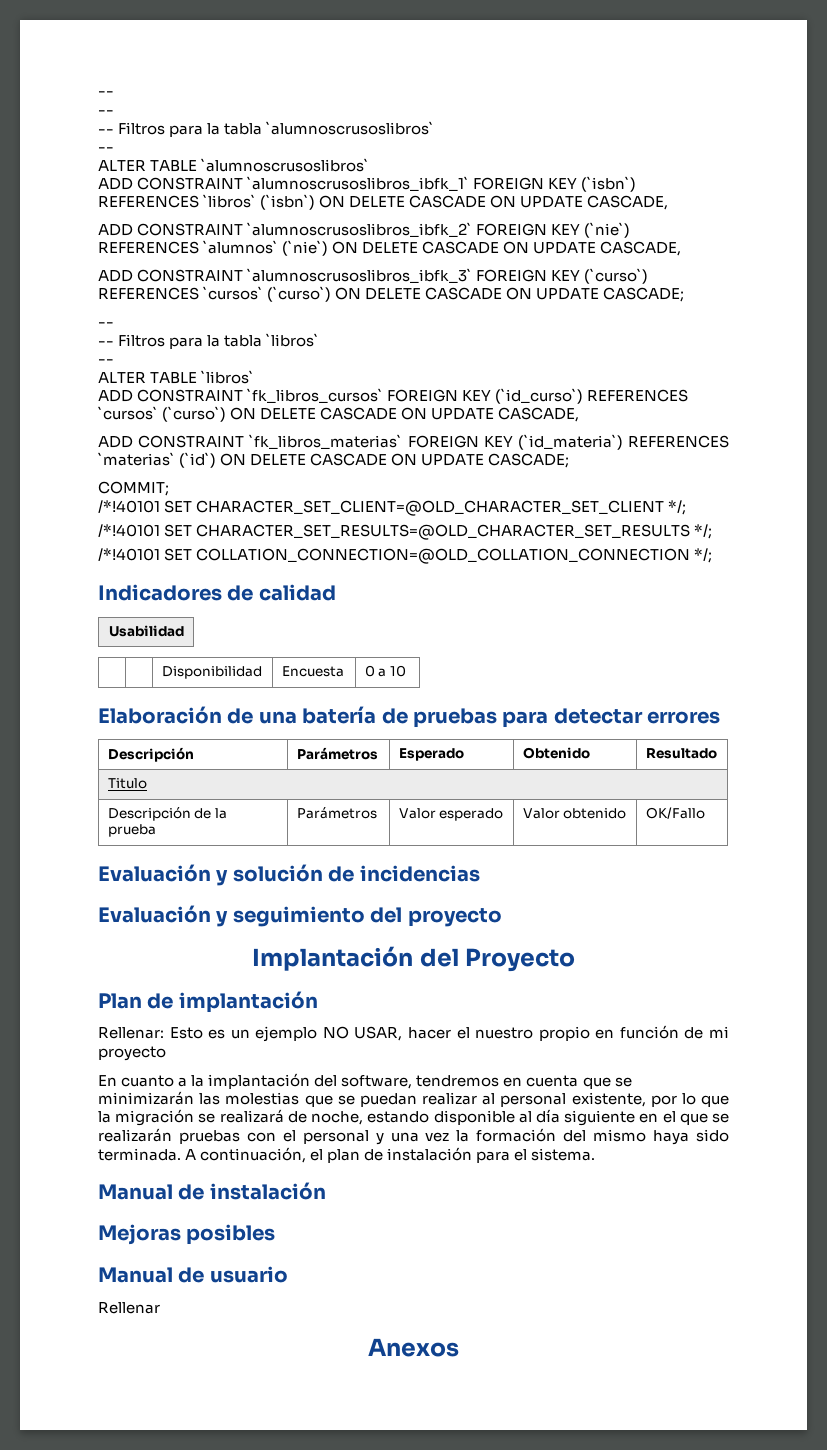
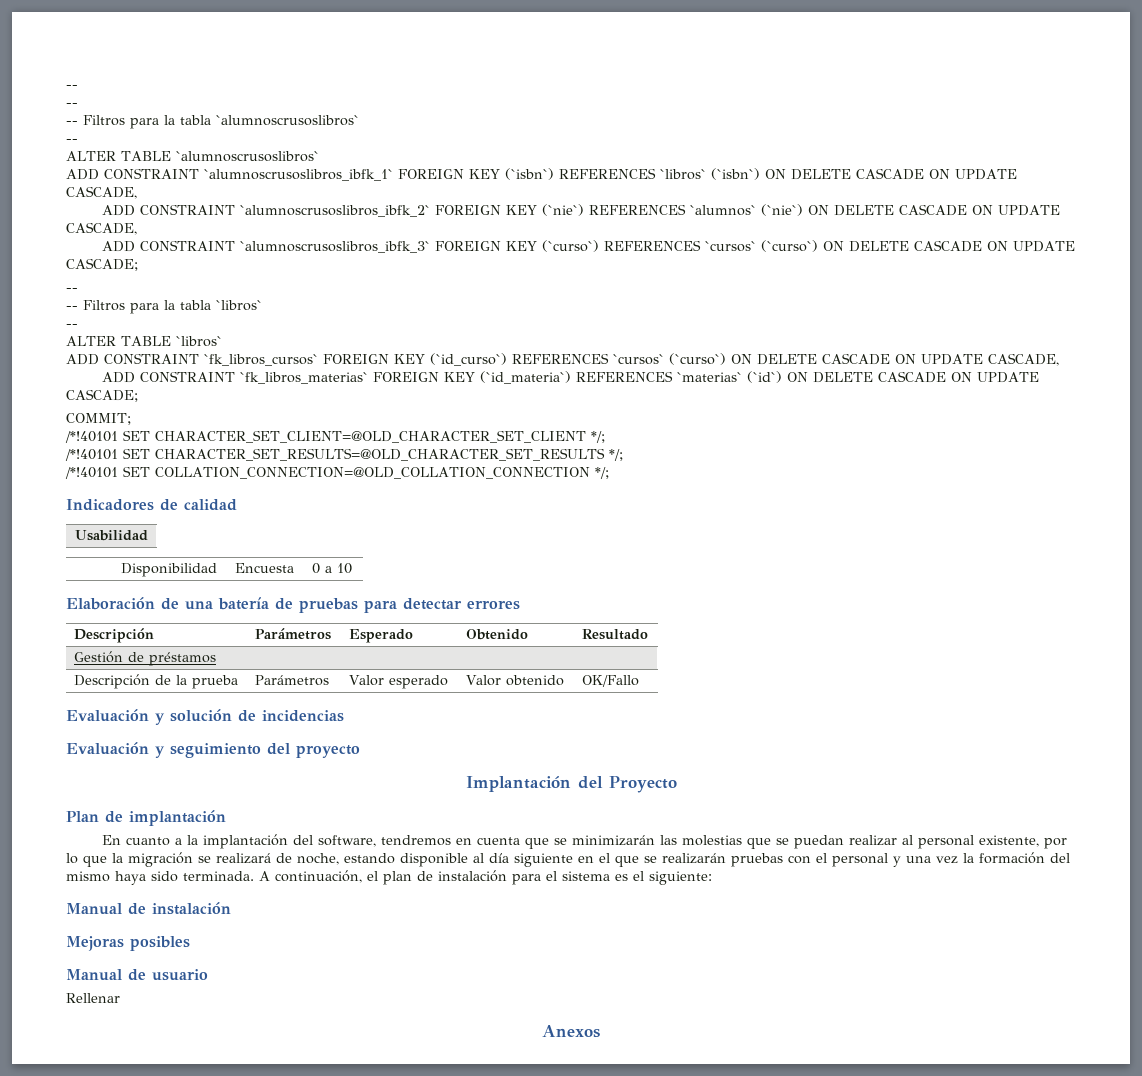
- Titulo
+ Gestión de préstamos
- Rellenar: Esto es un ejemplo NO USAR, hacer el nuestro propio en función de mi proyecto
- A continuación, el plan de instalación para el sistema.
+ A continuación, el plan de instalación para el sistema es el siguiente:

